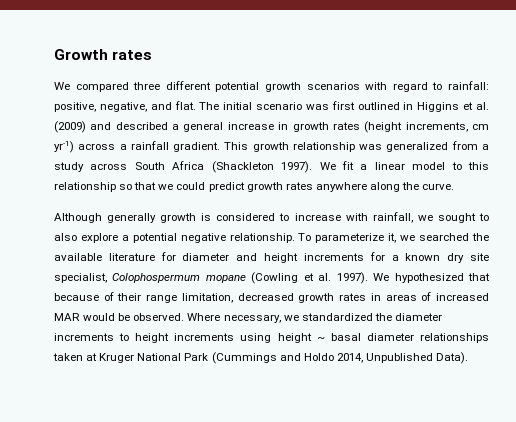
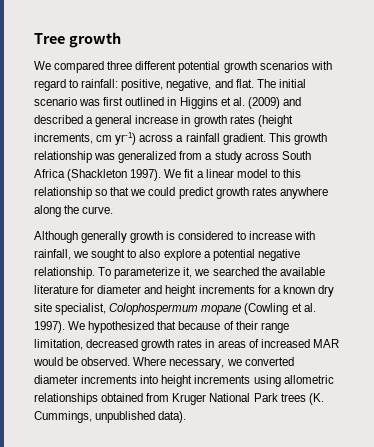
- Growth rates
+ Tree growth
- Where necessary, we standardized the diameter increments to height increments using height ~ basal diameter relationships taken at Kruger National Park (Cummings and Holdo 2014, Unpublished Data).
+ Where necessary, we converted diameter increments into height increments using allometric relationships obtained from Kruger National Park trees (K. Cummings, unpublished data).

